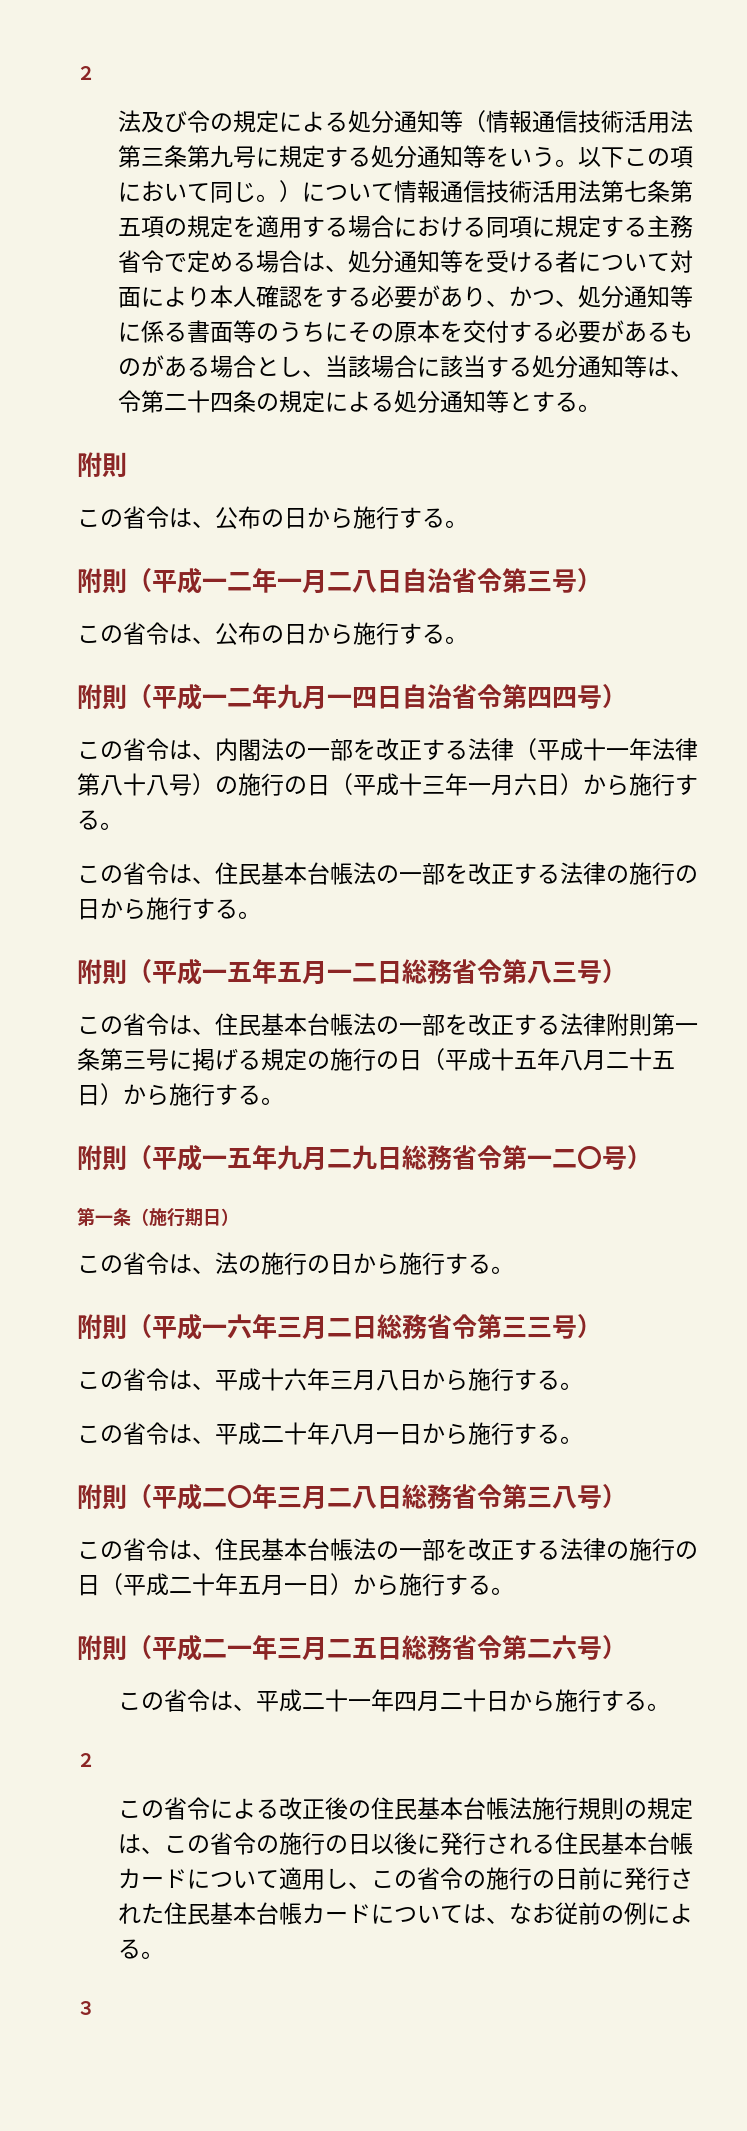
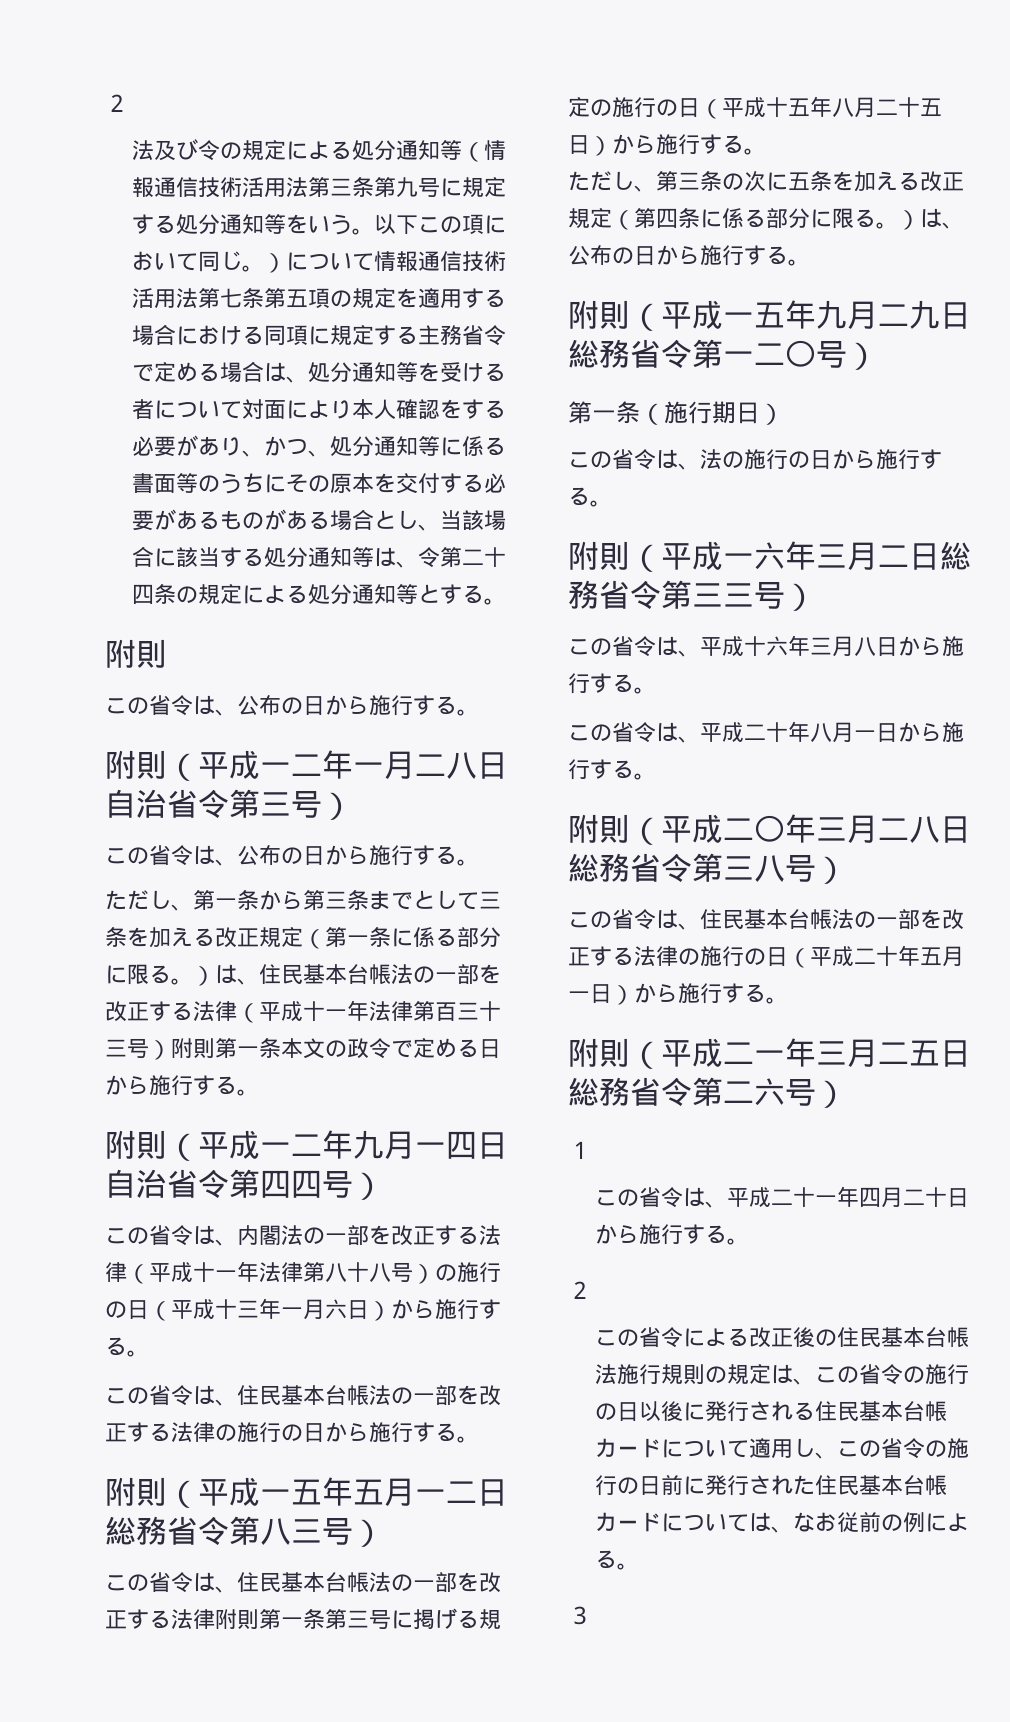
+ ただし、第一条から第三条までとして三条を加える改正規定（第一条に係る部分に限る。）は、住民基本台帳法の一部を改正する法律（平成十一年法律第百三十三号）附則第一条本文の政令で定める日から施行する。
+ ただし、第三条の次に五条を加える改正規定（第四条に係る部分に限る。）は、公布の日から施行する。
+ １

